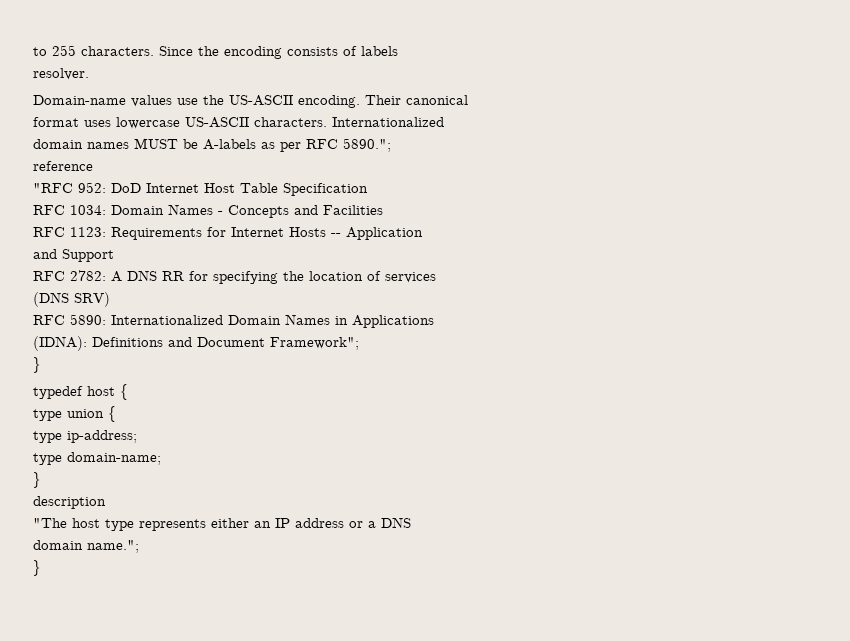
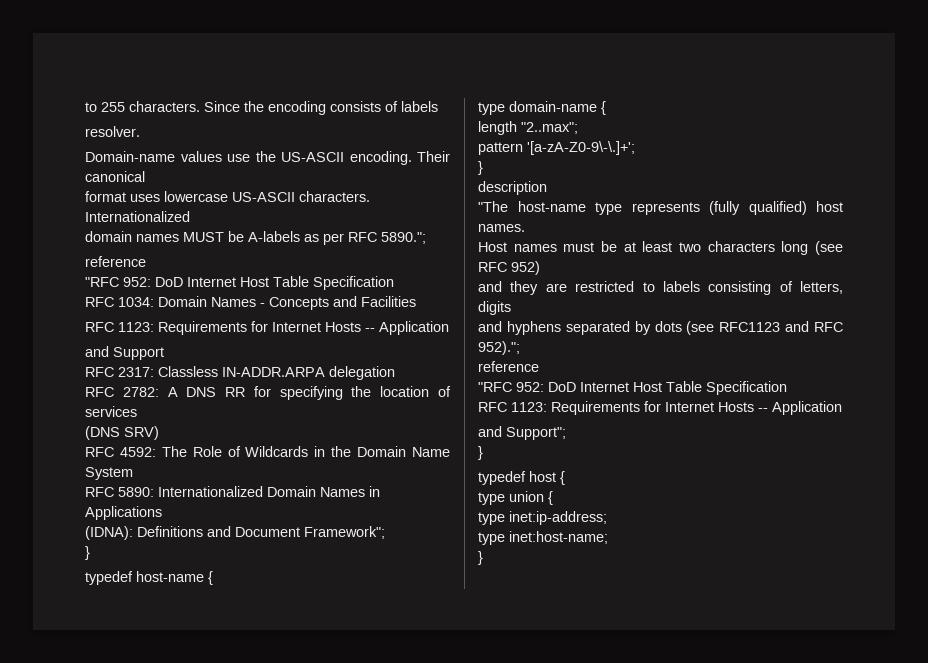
+ RFC 2317: Classless IN-ADDR.ARPA delegation
+ RFC 4592: The Role of Wildcards in the Domain Name System
+ typedef host-name {
+ type domain-name {
+ length "2..max";
+ pattern '[a-zA-Z0-9\-\.]+';
+ }
+ description
+ "The host-name type represents (fully qualified) host names.
+ Host names must be at least two characters long (see RFC 952)
+ and they are restricted to labels consisting of letters, digits
+ and hyphens separated by dots (see RFC1123 and RFC 952).";
+ reference
+ "RFC 952: DoD Internet Host Table Specification
+ RFC 1123: Requirements for Internet Hosts -- Application
+ and Support";
+ }
- type ip-address;
- type domain-name;
- }
- description
- "The host type represents either an IP address or a DNS
- domain name.";
+ type inet:ip-address;
+ type inet:host-name;

